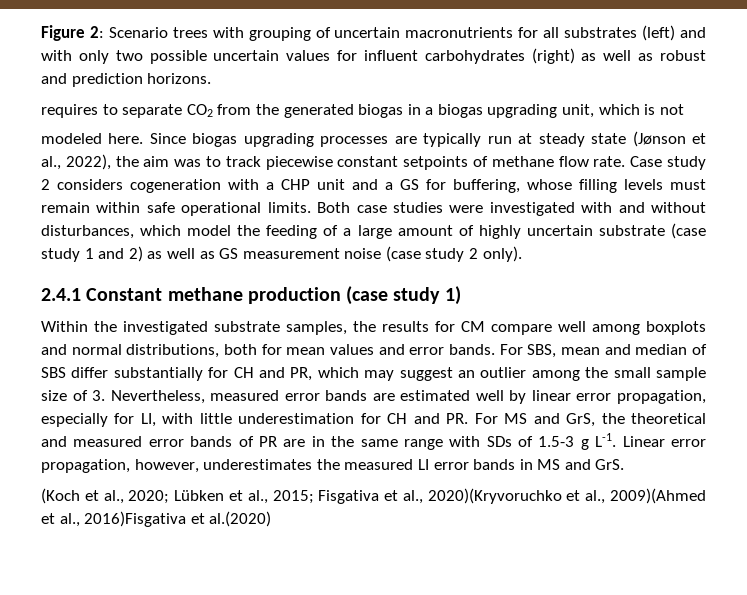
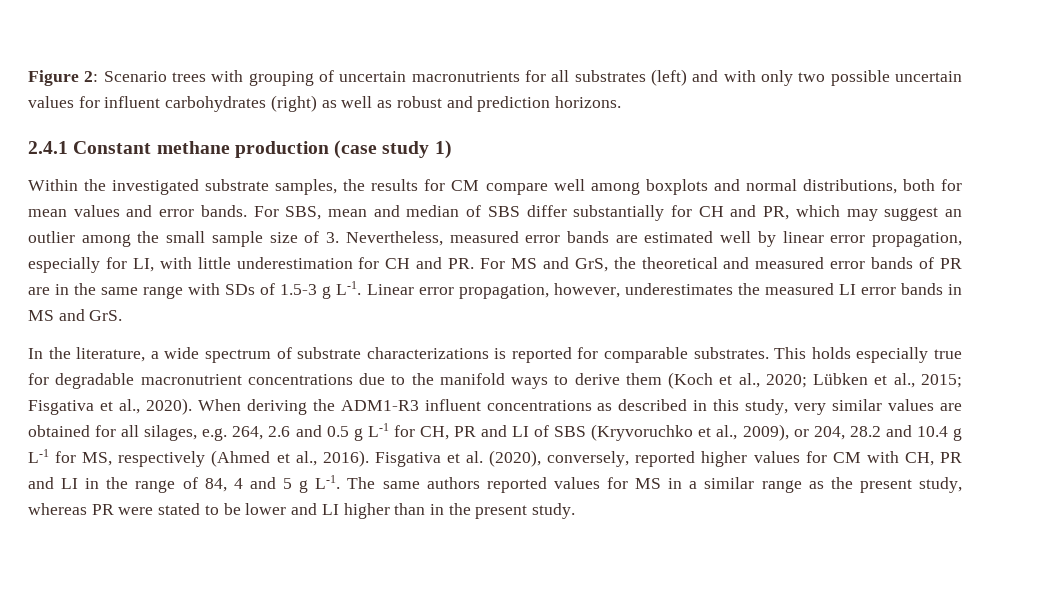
- requires to separate CO2 from the generated biogas in a biogas upgrading unit, which is not
- modeled here. Since biogas upgrading processes are typically run at steady state (Jønson et al., 2022), the aim was to track piecewise constant setpoints of methane flow rate. Case study 2 considers cogeneration with a CHP unit and a GS for buffering, whose filling levels must remain within safe operational limits. Both case studies were investigated with and without disturbances, which model the feeding of a large amount of highly uncertain substrate (case study 1 and 2) as well as GS measurement noise (case study 2 only).
- (Koch et al., 2020; Lübken et al., 2015; Fisgativa et al., 2020)(Kryvoruchko et al., 2009)(Ahmed et al., 2016)Fisgativa et al.(2020)
+ In the literature, a wide spectrum of substrate characterizations is reported for comparable substrates. This holds especially true for degradable macronutrient concentrations due to the manifold ways to derive them (Koch et al., 2020; Lübken et al., 2015; Fisgativa et al., 2020). When deriving the ADM1-R3 influent concentrations as described in this study, very similar values are obtained for all silages, e.g. 264, 2.6 and 0.5 g L-1 for CH, PR and LI of SBS (Kryvoruchko et al., 2009), or 204, 28.2 and 10.4 g L-1 for MS, respectively (Ahmed et al., 2016). Fisgativa et al. (2020), conversely, reported higher values for CM with CH, PR and LI in the range of 84, 4 and 5 g L-1. The same authors reported values for MS in a similar range as the present study, whereas PR were stated to be lower and LI higher than in the present study.

